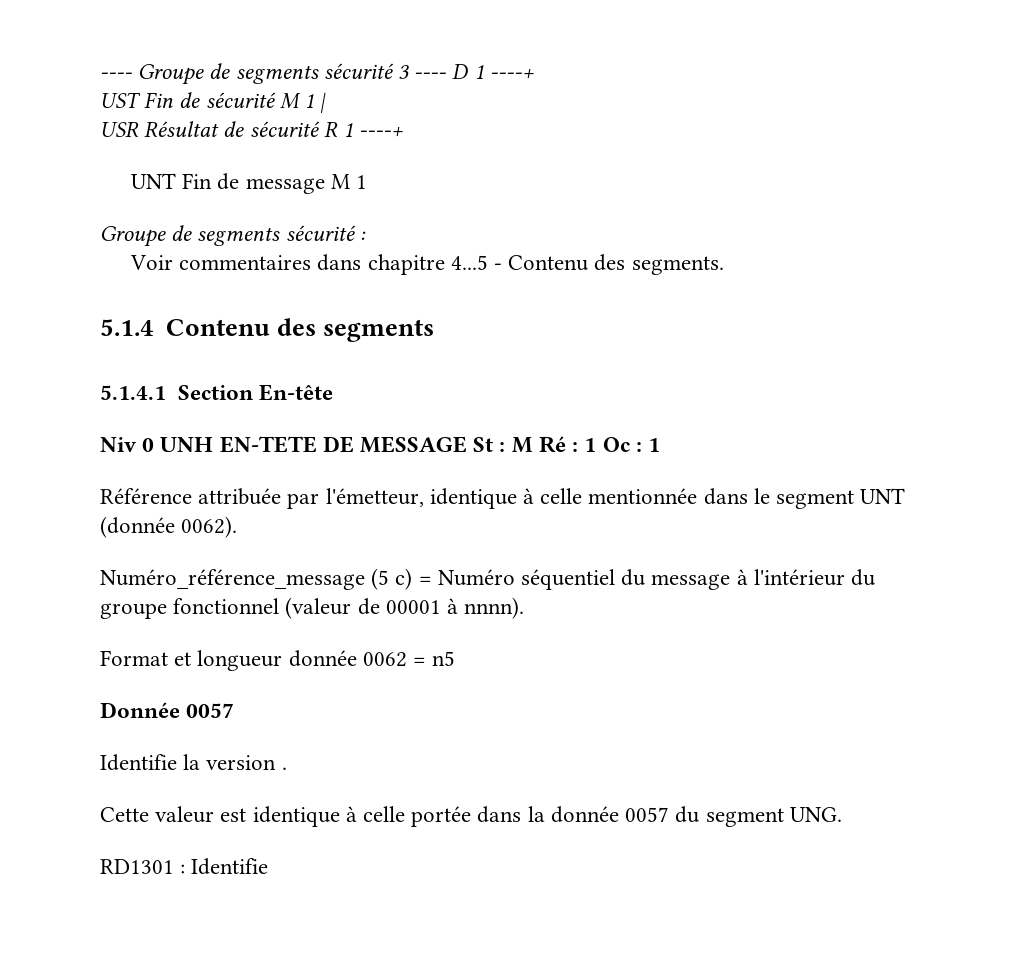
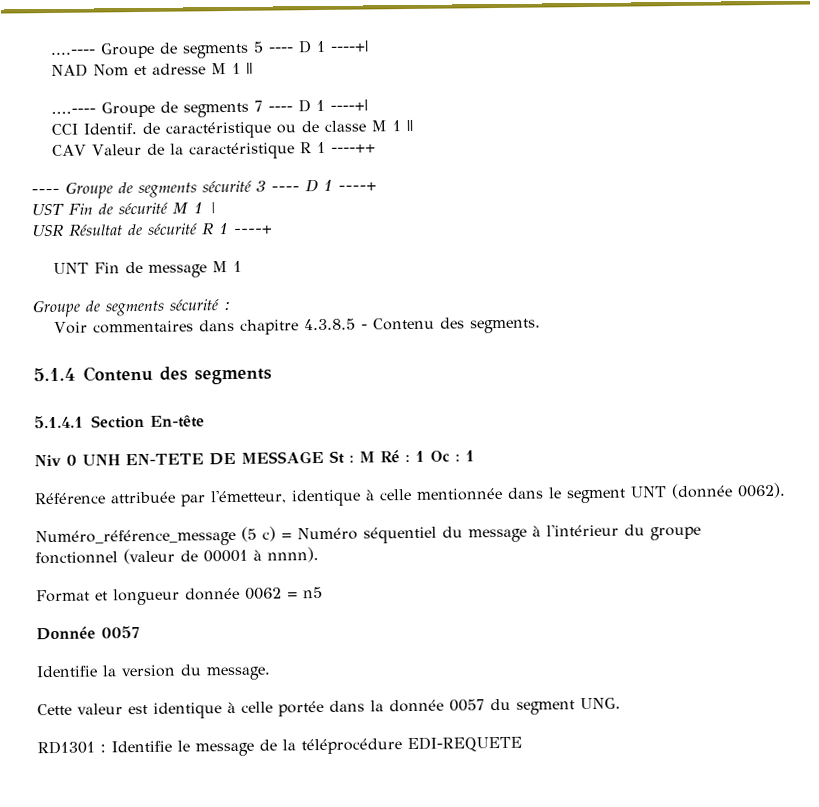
+ ....---- Groupe de segments 5 ---- D 1 ----+|
+ NAD Nom et adresse M 1 ||
+ ....---- Groupe de segments 7 ---- D 1 ----+|
+ CCI Identif. de caractéristique ou de classe M 1 ||
+ CAV Valeur de la caractéristique R 1 ----++
- Voir commentaires dans chapitre 4...5 - Contenu des segments.
+ Voir commentaires dans chapitre 4.3.8.5 - Contenu des segments.
- Identifie la version .
+ Identifie la version du message.
- RD1301 : Identifie
+ RD1301 : Identifie le message de la téléprocédure EDI-REQUETE

